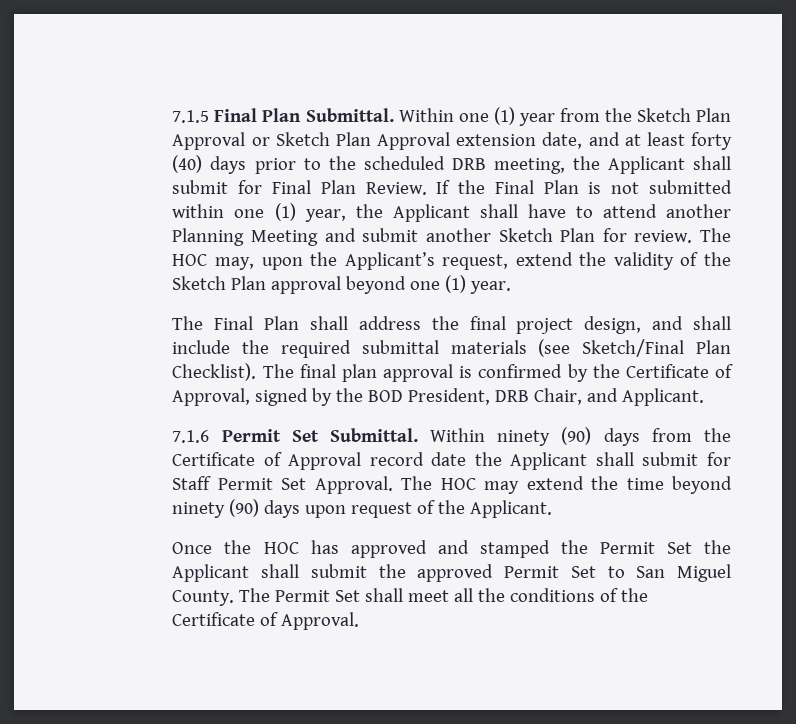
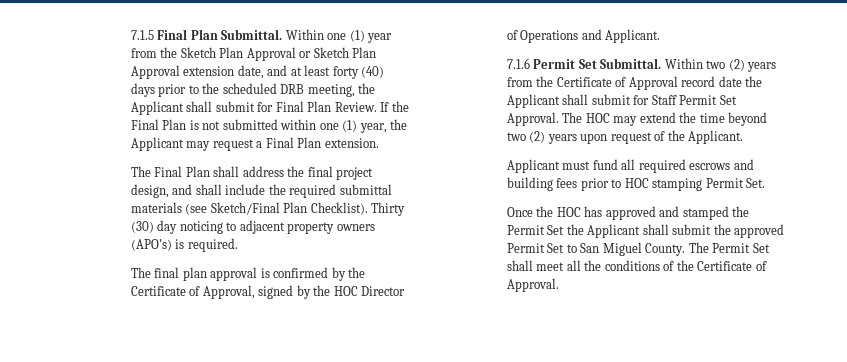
- If the Final Plan is not submitted within one (1) year, the Applicant shall have to attend another Planning Meeting and submit another Sketch Plan for review. The HOC may, upon the Applicant’s request, extend the validity of the Sketch Plan approval beyond one (1) year.
+ If the Final Plan is not submitted within one (1) year, the Applicant may request a Final Plan extension.
- The Final Plan shall address the final project design, and shall include the required submittal materials (see Sketch/Final Plan Checklist). The final plan approval is confirmed by the Certificate of Approval, signed by the BOD President, DRB Chair, and Applicant.
+ The Final Plan shall address the final project design, and shall include the required submittal materials (see Sketch/Final Plan Checklist). Thirty (30) day noticing to adjacent property owners (APO’s) is required.
+ The final plan approval is confirmed by the Certificate of Approval, signed by the HOC Director of Operations and Applicant.
- Within ninety (90) days from the Certificate of Approval record date the Applicant shall submit for Staff Permit Set Approval.
+ Within two (2) years from the Certificate of Approval record date the Applicant shall submit for Staff Permit Set Approval.
- The HOC may extend the time beyond ninety (90) days upon request of the Applicant.
+ The HOC may extend the time beyond two (2) years upon request of the Applicant.
+ Applicant must fund all required escrows and building fees prior to HOC stamping Permit Set.

